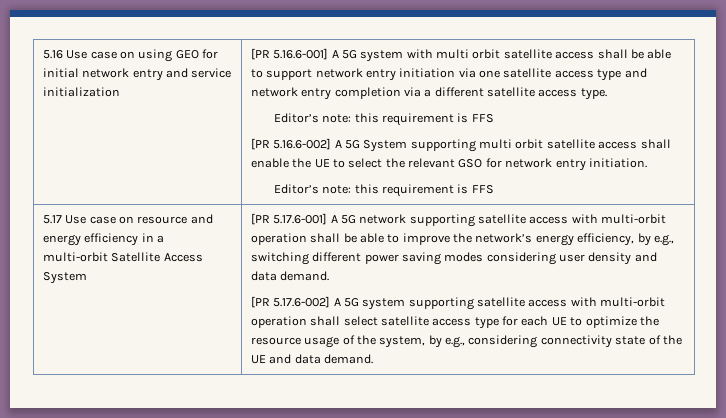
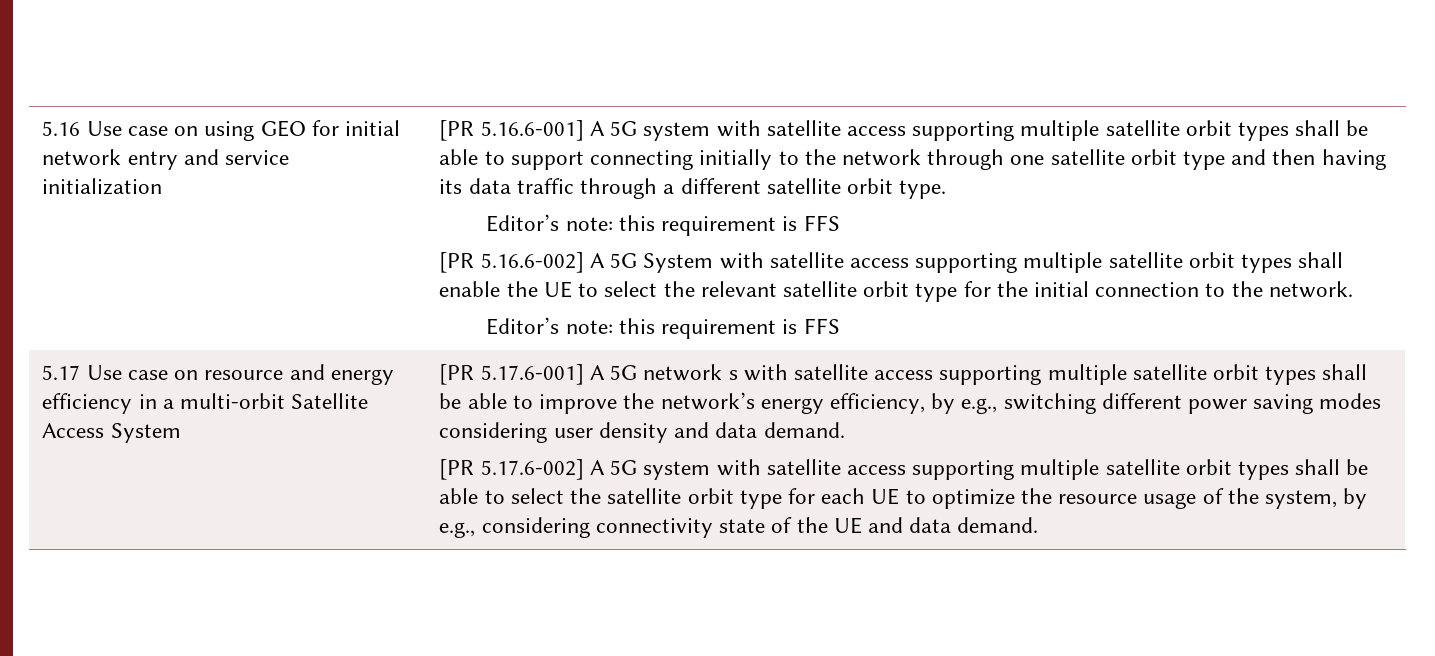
- [PR 5.16.6-001] A 5G system with multi orbit satellite access shall be able to support network entry initiation via one satellite access type and network entry completion via a different satellite access type.
+ [PR 5.16.6-001] A 5G system with satellite access supporting multiple satellite orbit types shall be able to support connecting initially to the network through one satellite orbit type and then having its data traffic through a different satellite orbit type.
- [PR 5.16.6-002] A 5G System supporting multi orbit satellite access shall enable the UE to select the relevant GSO for network entry initiation.
+ [PR 5.16.6-002] A 5G System with satellite access supporting multiple satellite orbit types shall enable the UE to select the relevant satellite orbit type for the initial connection to the network.
- [PR 5.17.6-001] A 5G network supporting satellite access with multi-orbit operation shall be able to improve the network’s energy efficiency, by e.g., switching different power saving modes considering user density and data demand.
+ [PR 5.17.6-001] A 5G network s with satellite access supporting multiple satellite orbit types shall be able to improve the network’s energy efficiency, by e.g., switching different power saving modes considering user density and data demand.
- [PR 5.17.6-002] A 5G system supporting satellite access with multi-orbit operation shall select satellite access type for each UE to optimize the resource usage of the system, by e.g., considering connectivity state of the UE and data demand.
+ [PR 5.17.6-002] A 5G system with satellite access supporting multiple satellite orbit types shall be able to select the satellite orbit type for each UE to optimize the resource usage of the system, by e.g., considering connectivity state of the UE and data demand.

